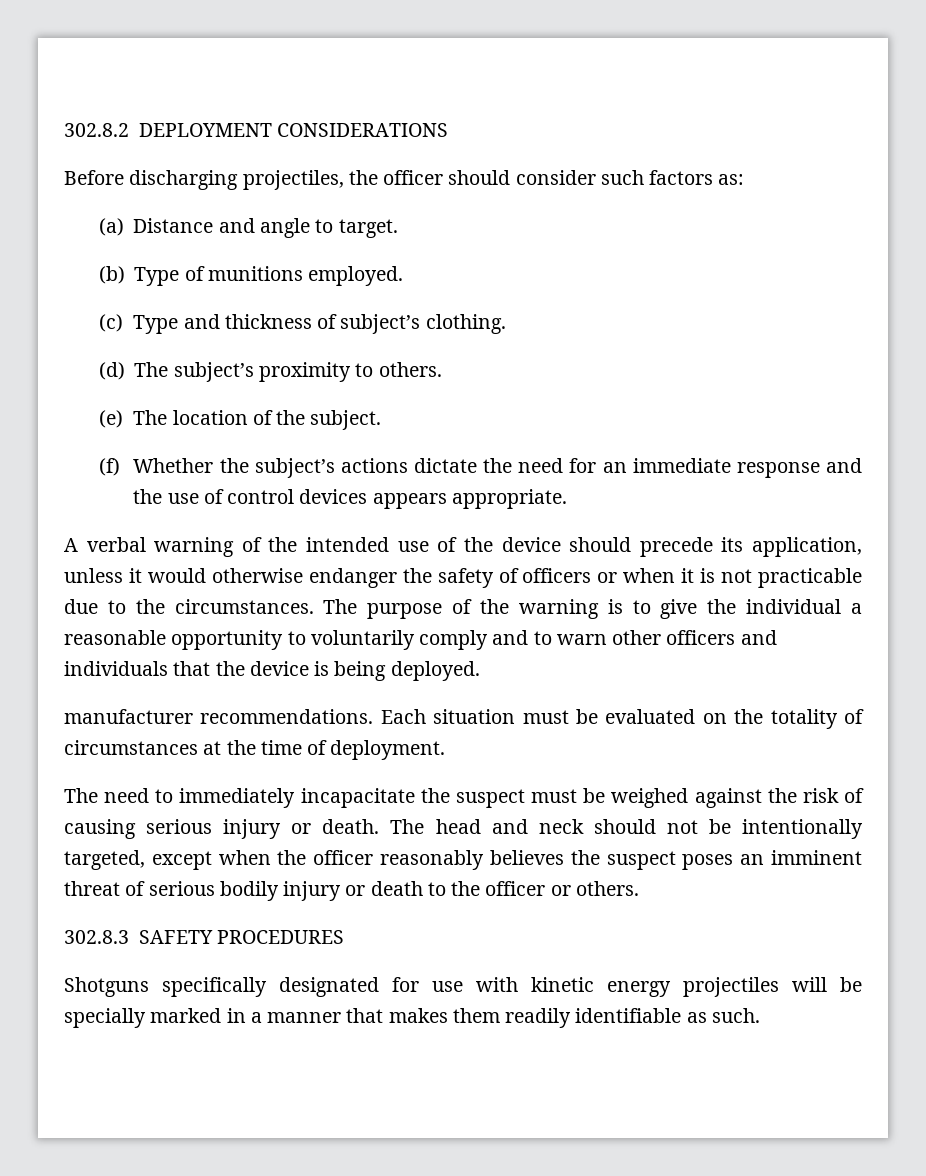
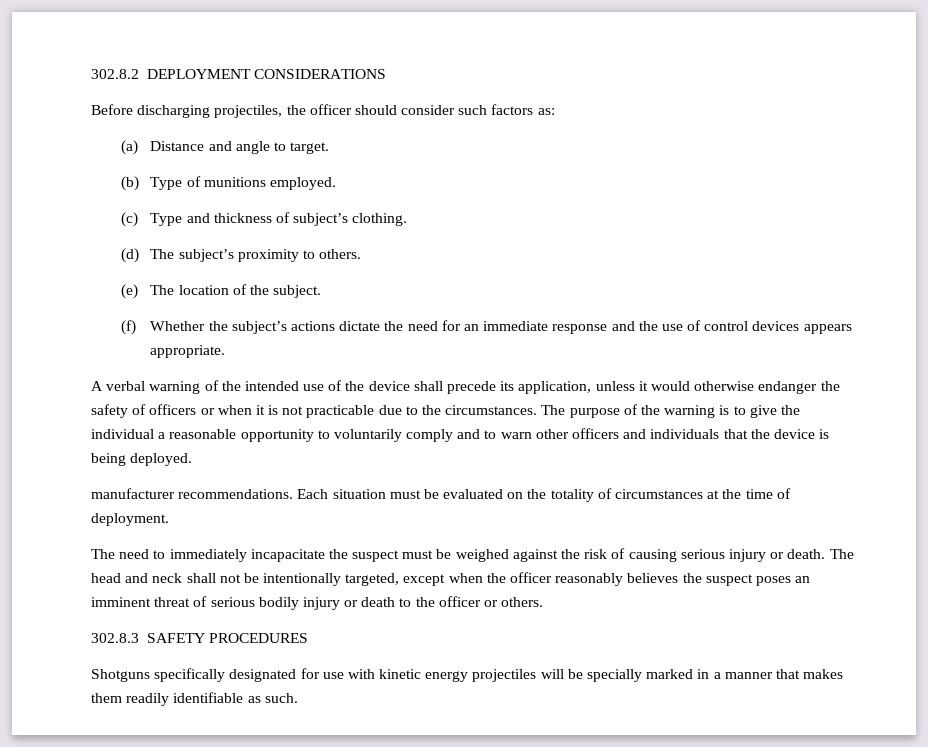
- A verbal warning of the intended use of the device should precede its application, unless it would otherwise endanger the safety of officers or when it is not practicable due to the circumstances.
+ A verbal warning of the intended use of the device shall precede its application, unless it would otherwise endanger the safety of officers or when it is not practicable due to the circumstances.
- The head and neck should not be intentionally targeted, except when the officer reasonably believes the suspect poses an imminent threat of serious bodily injury or death to the officer or others.
+ The head and neck shall not be intentionally targeted, except when the officer reasonably believes the suspect poses an imminent threat of serious bodily injury or death to the officer or others.

